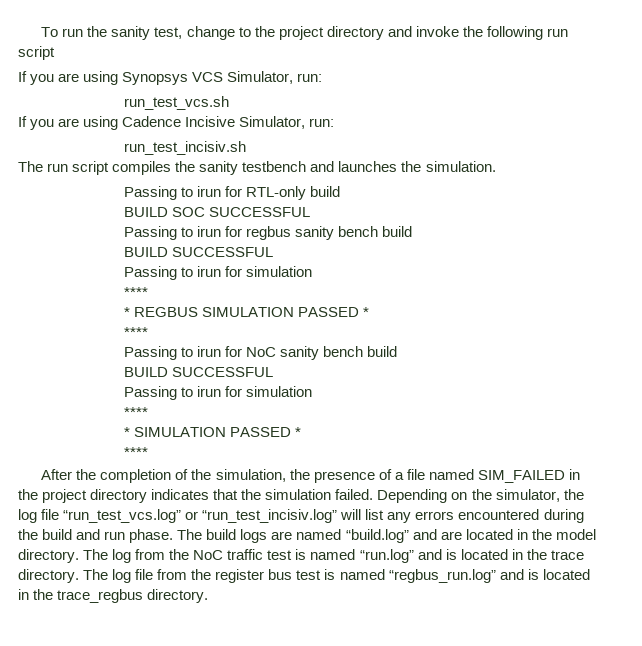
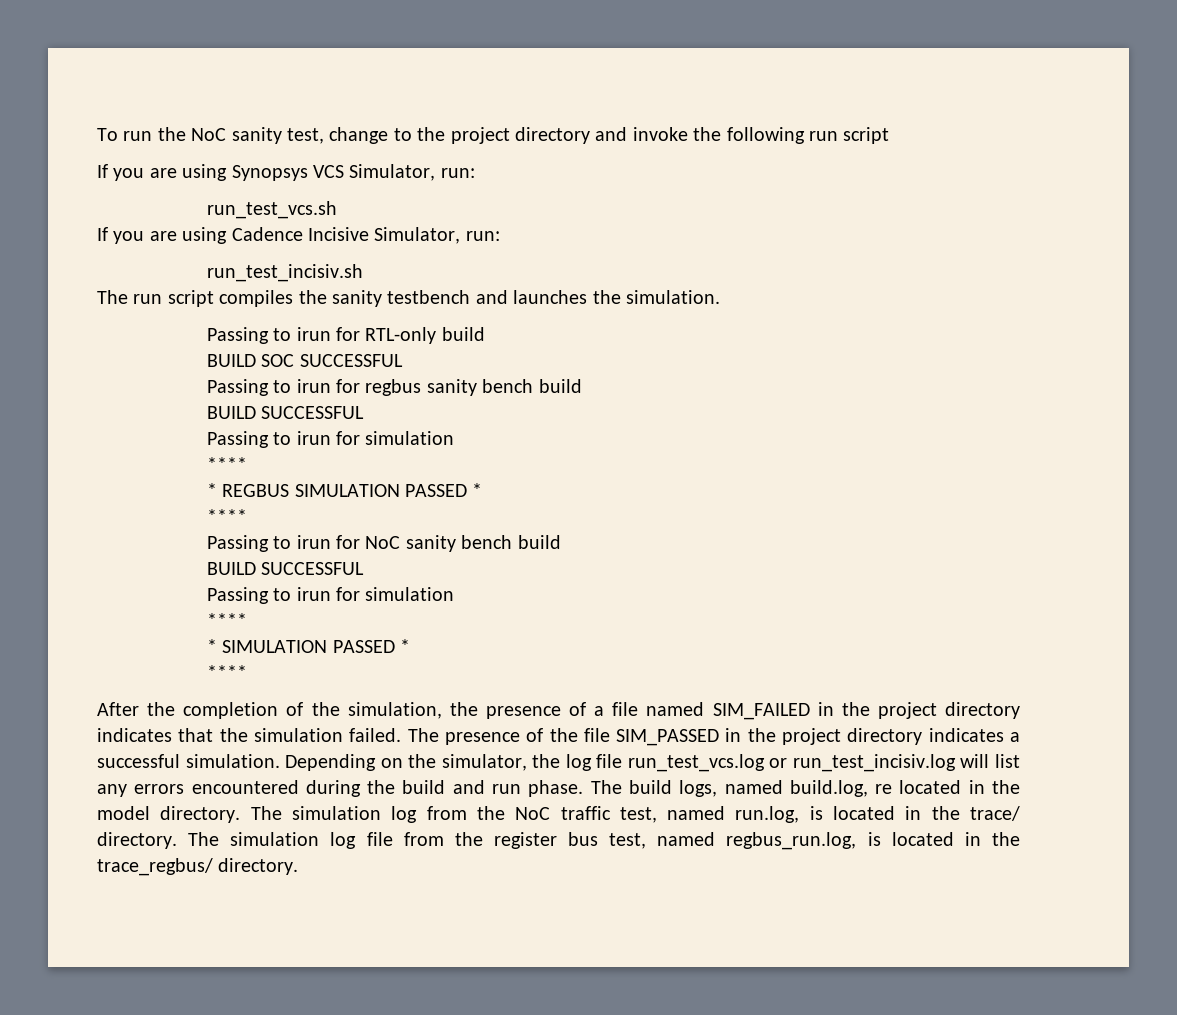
- To run the sanity test, change to the project directory and invoke the following run script
+ To run the NoC sanity test, change to the project directory and invoke the following run script
+ The presence of the file SIM_PASSED in the project directory indicates a successful simulation.
- Depending on the simulator, the log file “run_test_vcs.log” or “run_test_incisiv.log” will list any errors encountered during the build and run phase.
+ Depending on the simulator, the log file run_test_vcs.log or run_test_incisiv.log will list any errors encountered during the build and run phase.
- The build logs are named “build.log” and are located in the model directory.
+ The build logs, named build.log, re located in the model directory.
- The log from the NoC traffic test is named “run.log” and is located in the trace directory. The log file from the register bus test is named “regbus_run.log” and is located in the trace_regbus directory.
+ The simulation log from the NoC traffic test, named run.log, is located in the trace/ directory. The simulation log file from the register bus test, named regbus_run.log, is located in the trace_regbus/ directory.

